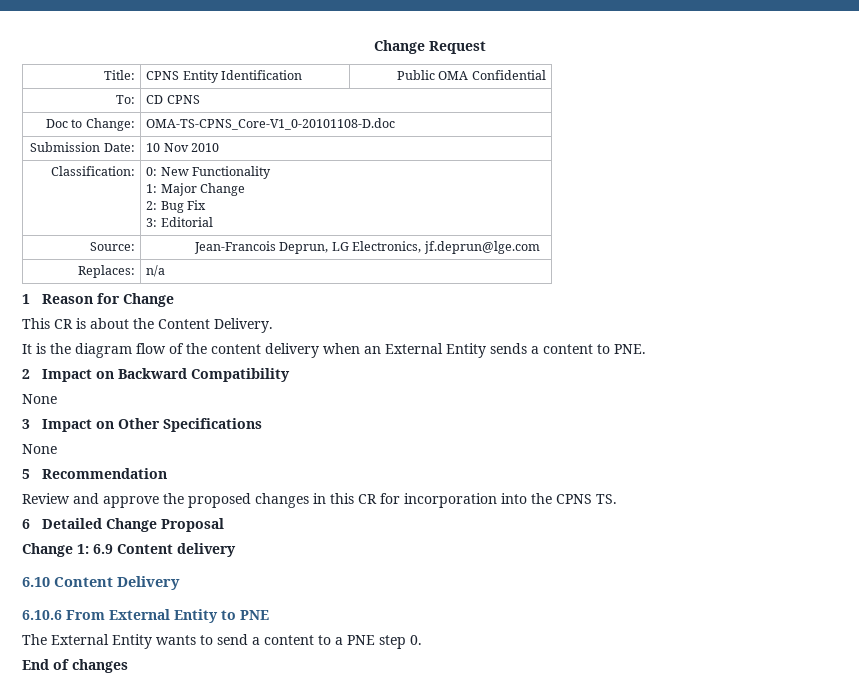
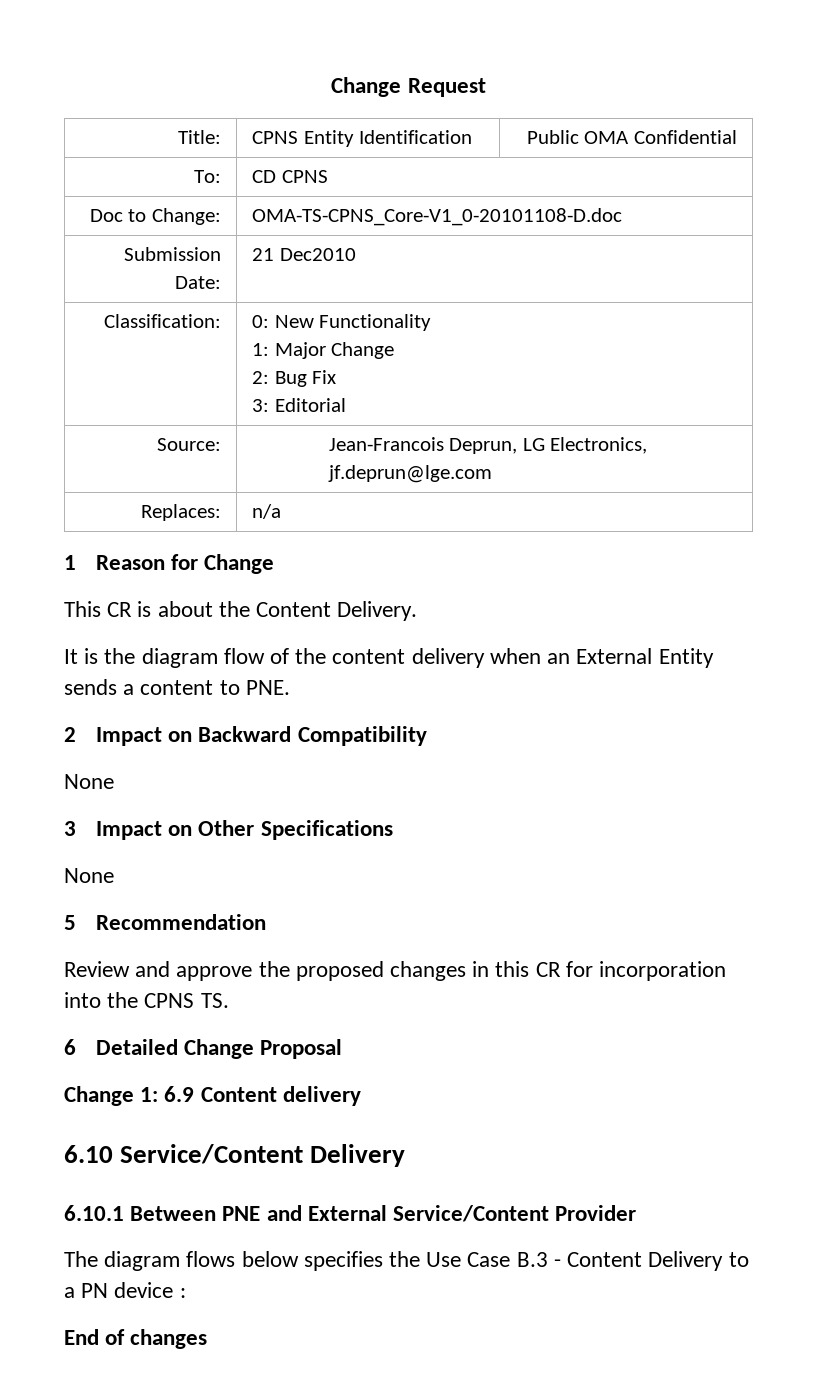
- Submission Date: | 10 Nov 2010
+ Submission Date: | 21 Dec2010
- 6.10 Content Delivery
- 6.10.6 From External Entity to PNE
- The External Entity wants to send a content to a PNE step 0.
+ 6.10 Service/Content Delivery
+ 6.10.1 Between PNE and External Service/Content Provider
+ The diagram flows below specifies the Use Case B.3 - Content Delivery to a PN device :

